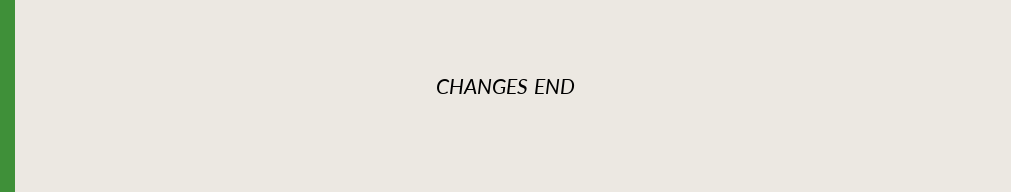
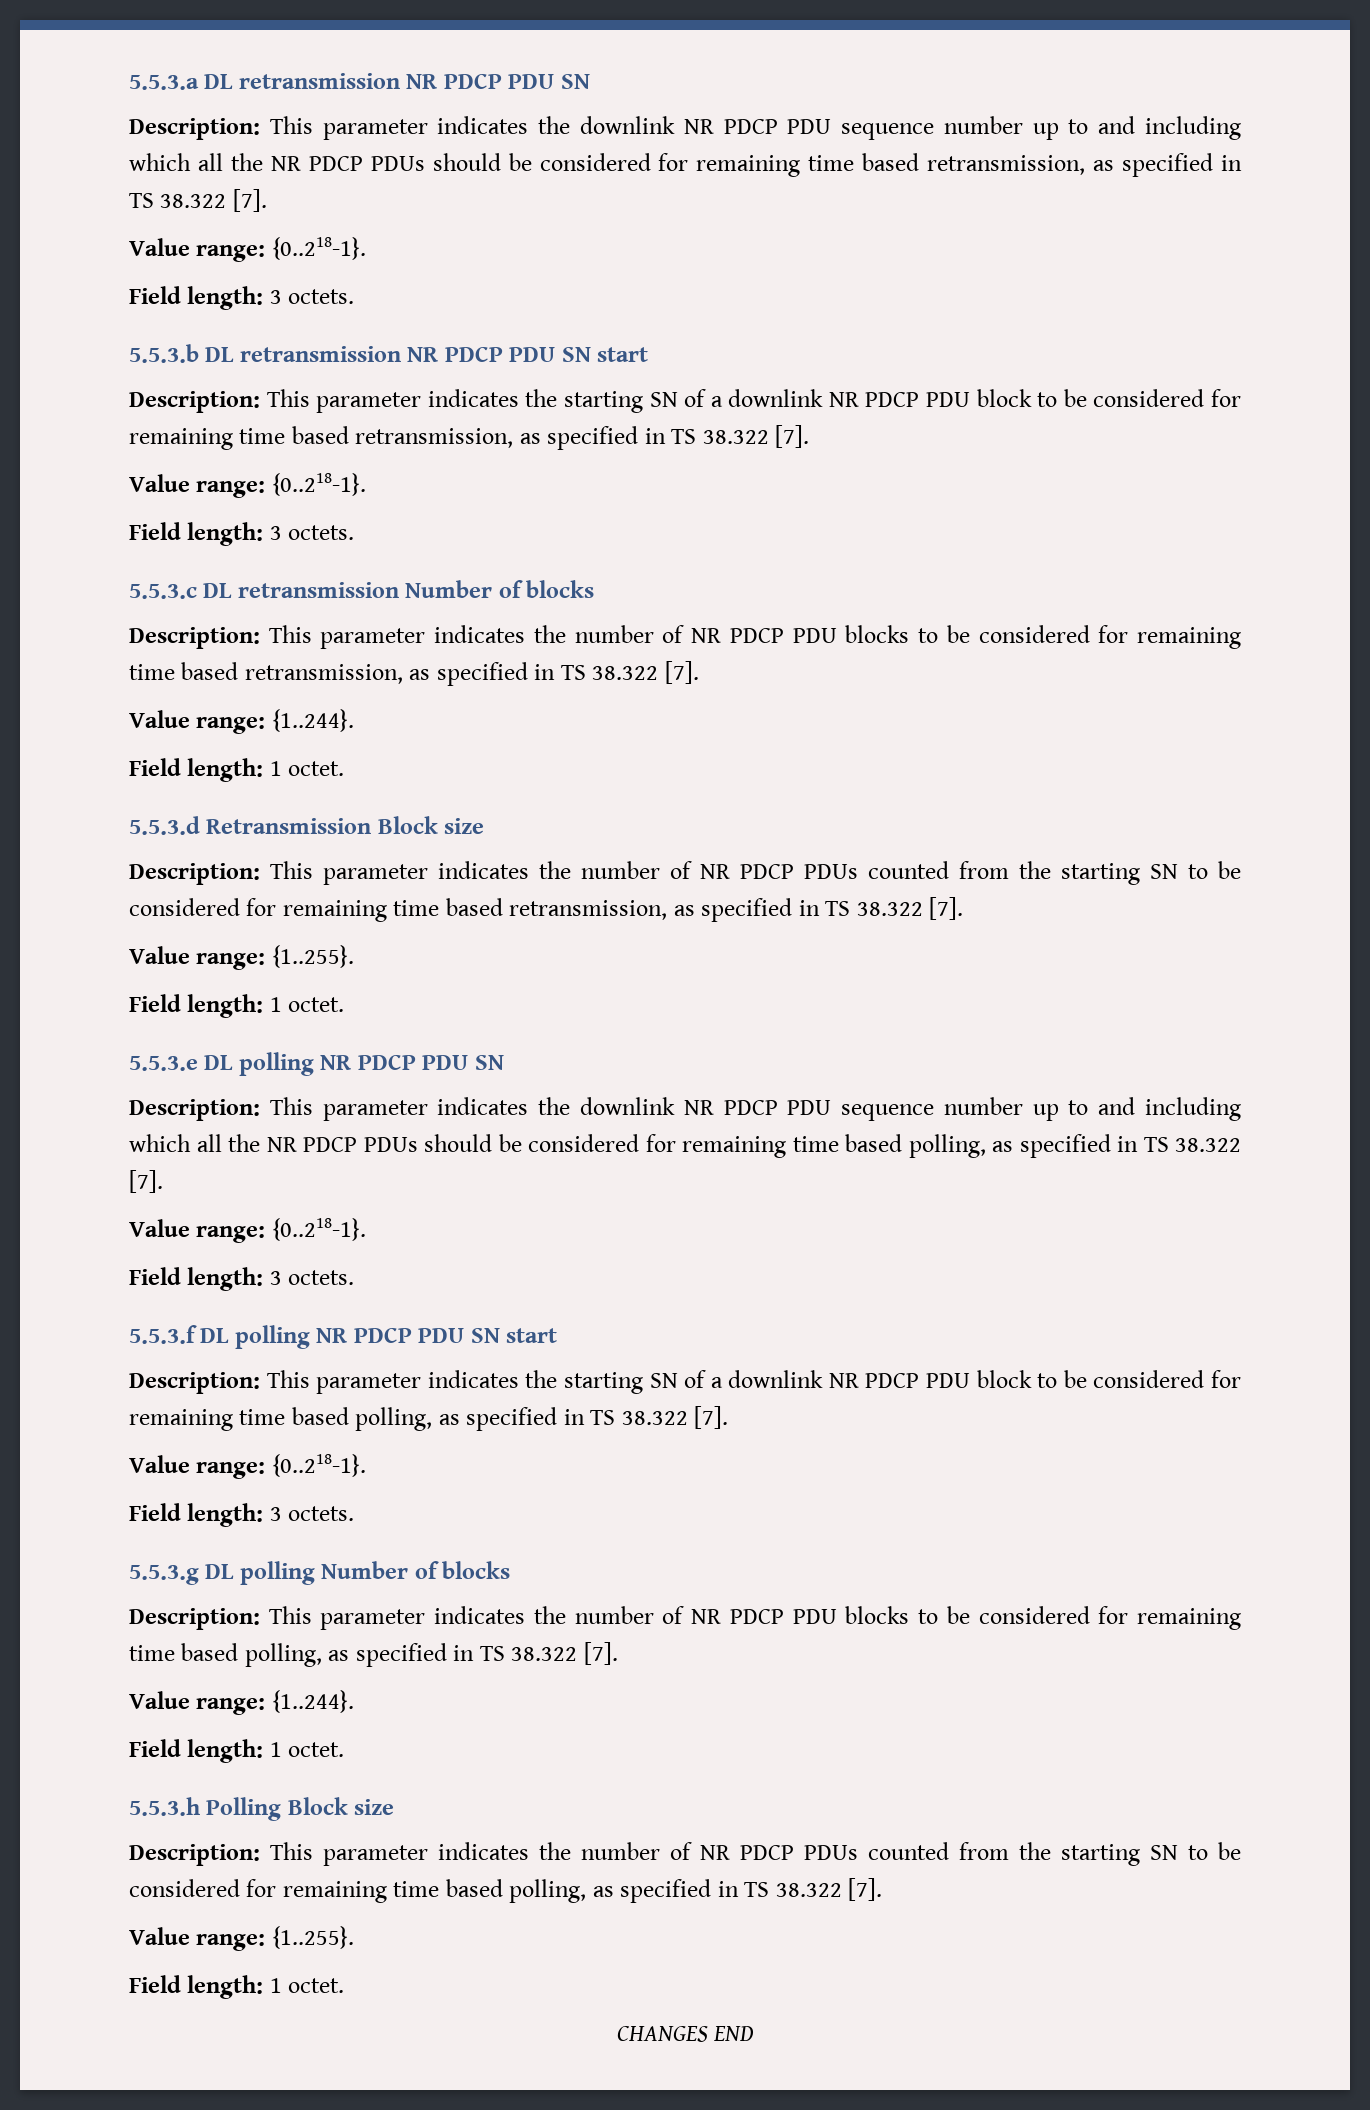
+ 5.5.3.a DL retransmission NR PDCP PDU SN
+ Description: This parameter indicates the downlink NR PDCP PDU sequence number up to and including which all the NR PDCP PDUs should be considered for remaining time based retransmission, as specified in TS 38.322 [7].
+ Value range: {0..218-1}.
+ Field length: 3 octets.
+ 5.5.3.b DL retransmission NR PDCP PDU SN start
+ Description: This parameter indicates the starting SN of a downlink NR PDCP PDU block to be considered for remaining time based retransmission, as specified in TS 38.322 [7].
+ Value range: {0..218-1}.
+ Field length: 3 octets.
+ 5.5.3.c DL retransmission Number of blocks
+ Description: This parameter indicates the number of NR PDCP PDU blocks to be considered for remaining time based retransmission, as specified in TS 38.322 [7].
+ Value range: {1..244}.
+ Field length: 1 octet.
+ 5.5.3.d Retransmission Block size
+ Description: This parameter indicates the number of NR PDCP PDUs counted from the starting SN to be considered for remaining time based retransmission, as specified in TS 38.322 [7].
+ Value range: {1..255}.
+ Field length: 1 octet.
+ 5.5.3.e DL polling NR PDCP PDU SN
+ Description: This parameter indicates the downlink NR PDCP PDU sequence number up to and including which all the NR PDCP PDUs should be considered for remaining time based polling, as specified in TS 38.322 [7].
+ Value range: {0..218-1}.
+ Field length: 3 octets.
+ 5.5.3.f DL polling NR PDCP PDU SN start
+ Description: This parameter indicates the starting SN of a downlink NR PDCP PDU block to be considered for remaining time based polling, as specified in TS 38.322 [7].
+ Value range: {0..218-1}.
+ Field length: 3 octets.
+ 5.5.3.g DL polling Number of blocks
+ Description: This parameter indicates the number of NR PDCP PDU blocks to be considered for remaining time based polling, as specified in TS 38.322 [7].
+ Value range: {1..244}.
+ Field length: 1 octet.
+ 5.5.3.h Polling Block size
+ Description: This parameter indicates the number of NR PDCP PDUs counted from the starting SN to be considered for remaining time based polling, as specified in TS 38.322 [7].
+ Value range: {1..255}.
+ Field length: 1 octet.

